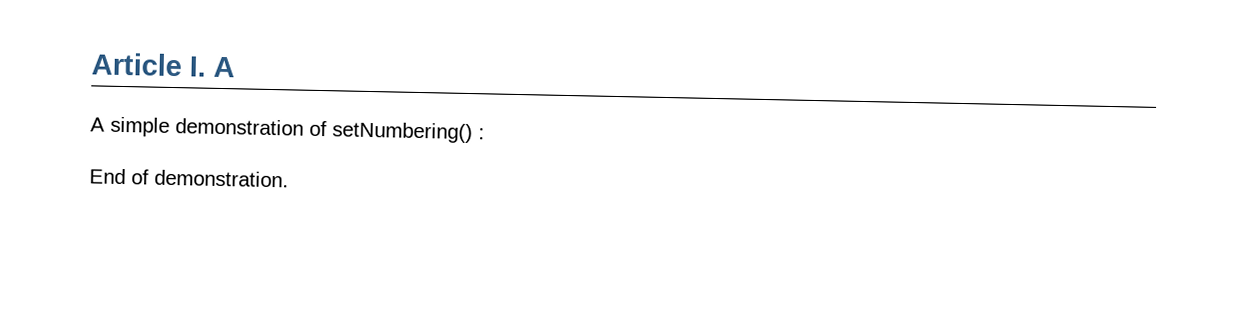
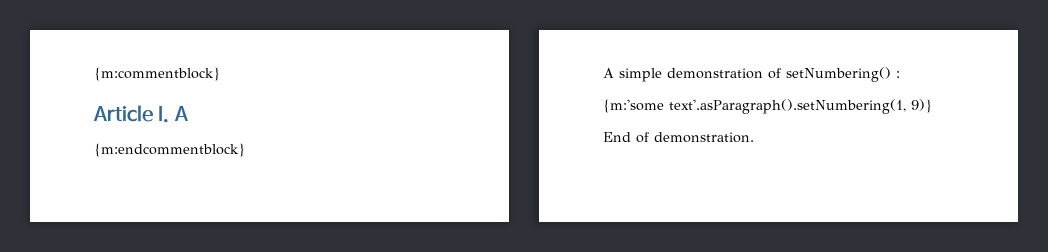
+ {m:commentblock}
+ {m:endcommentblock}
+ {m:'some text'.asParagraph().setNumbering(1, 9)}

